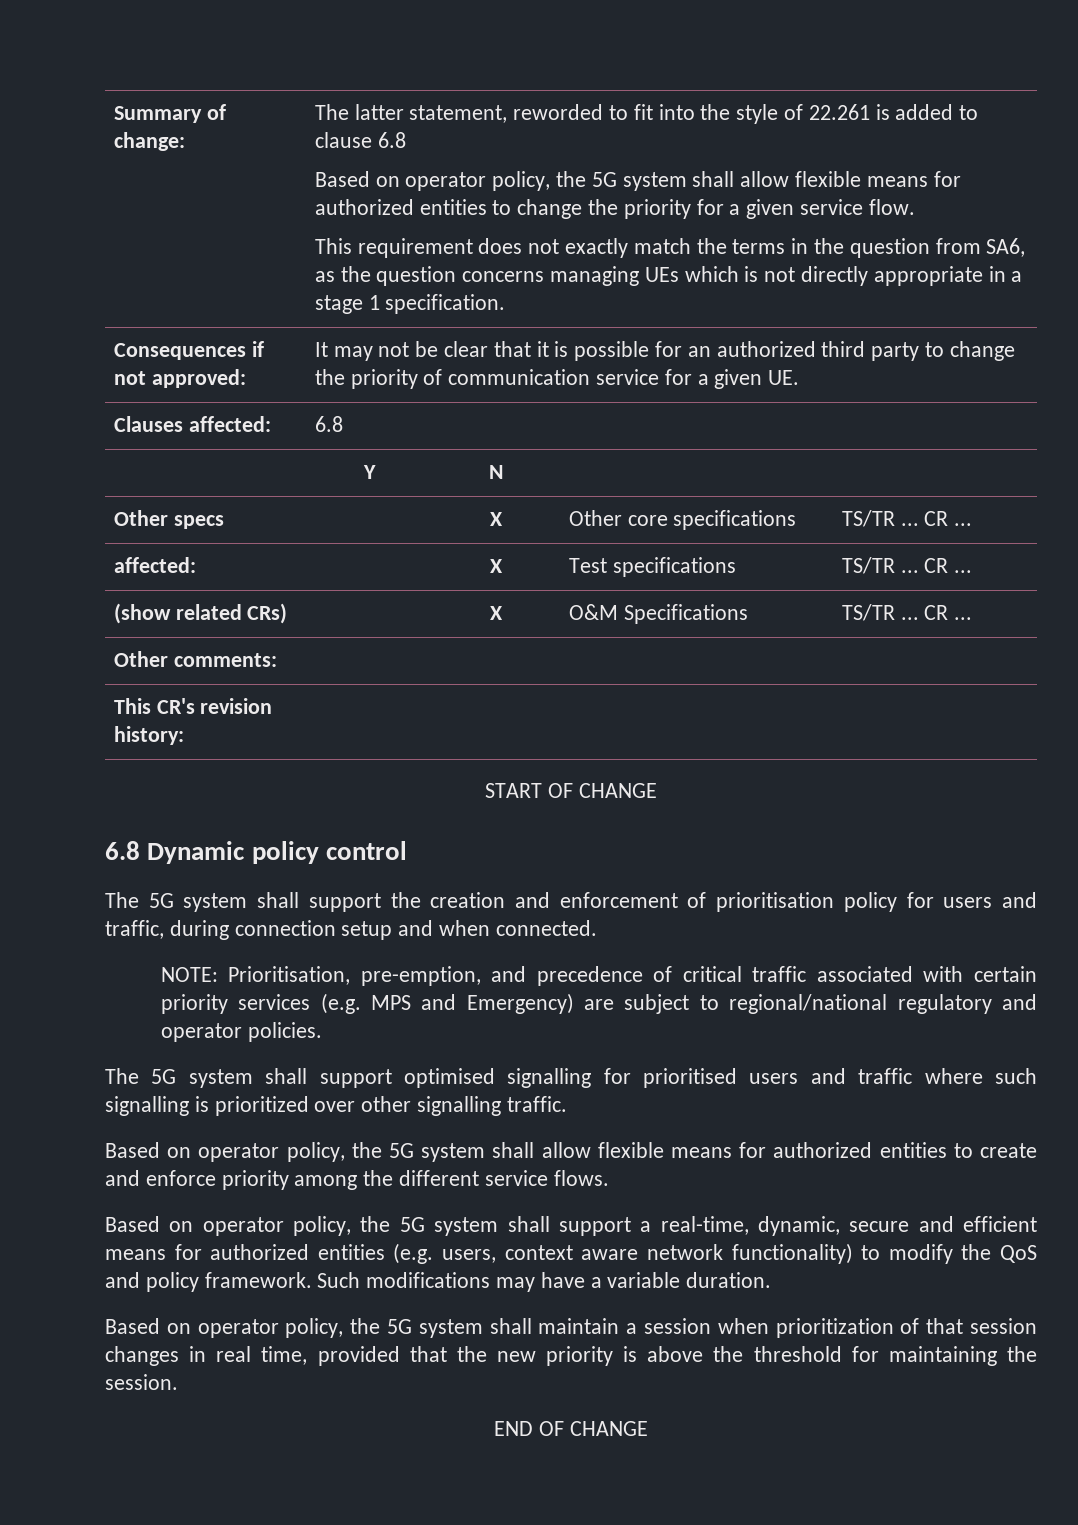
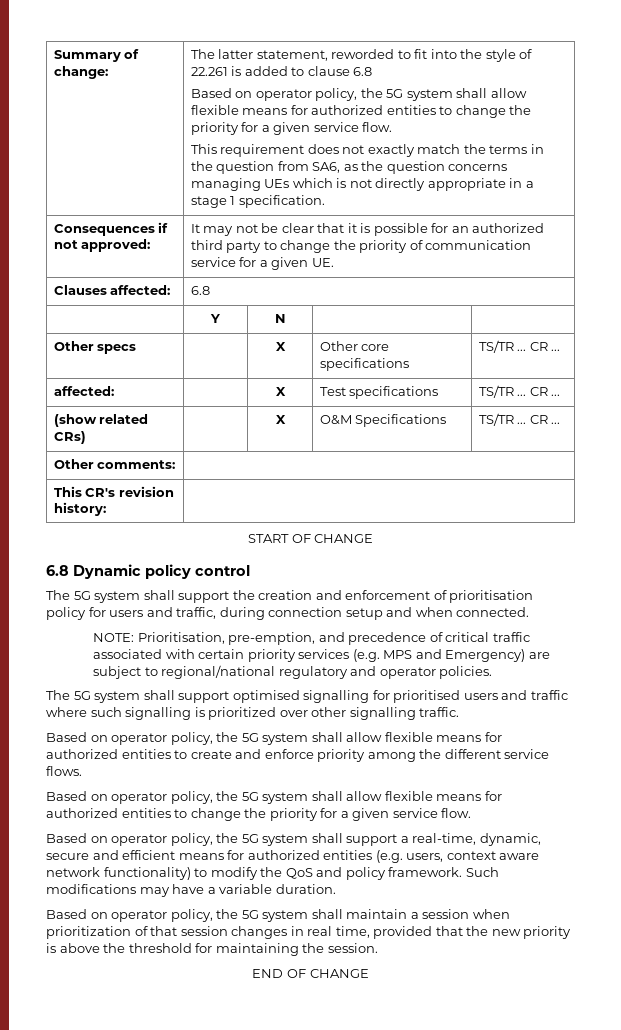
  Based on operator policy, the 5G system shall allow flexible means for authorized entities to create and enforce priority among the different service flows.
+ Based on operator policy, the 5G system shall allow flexible means for authorized entities to change the priority for a given service flow.

